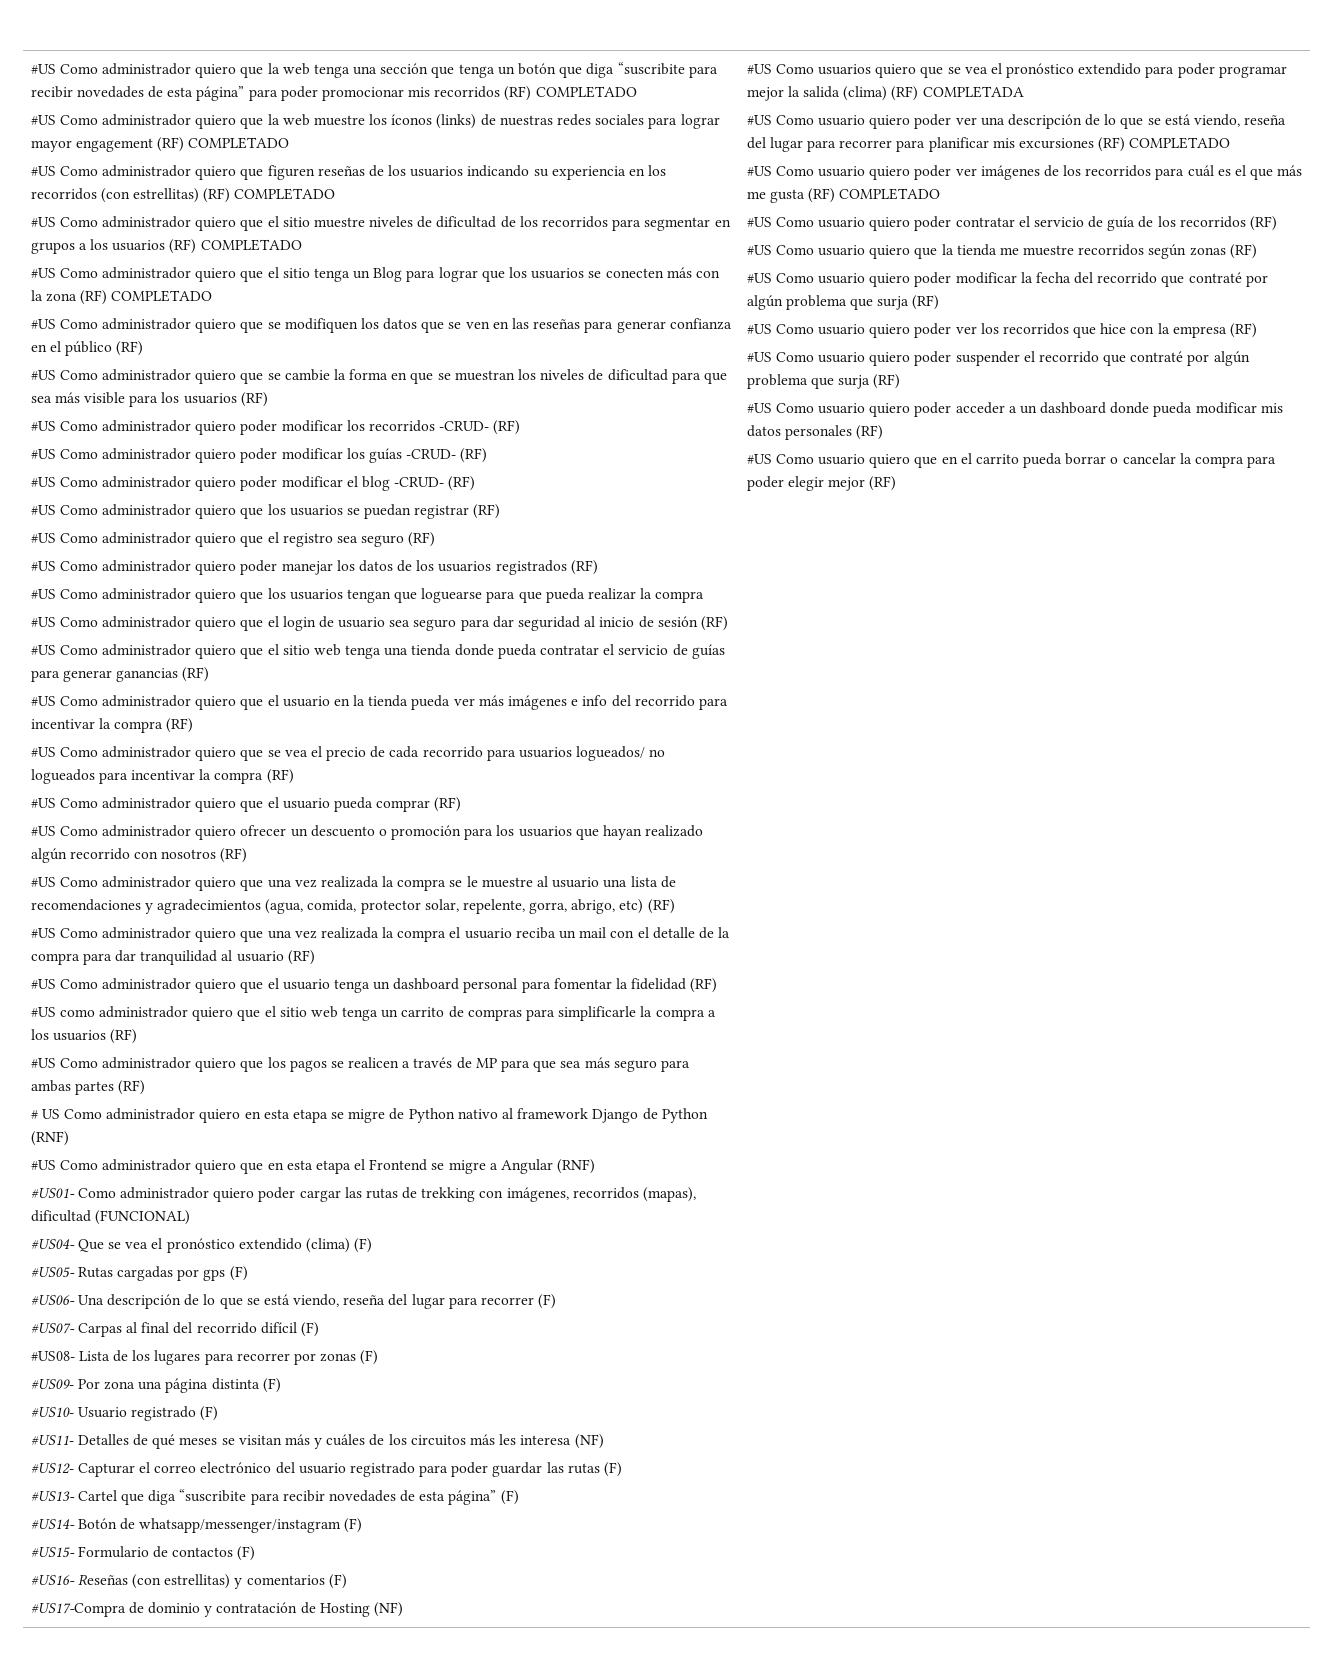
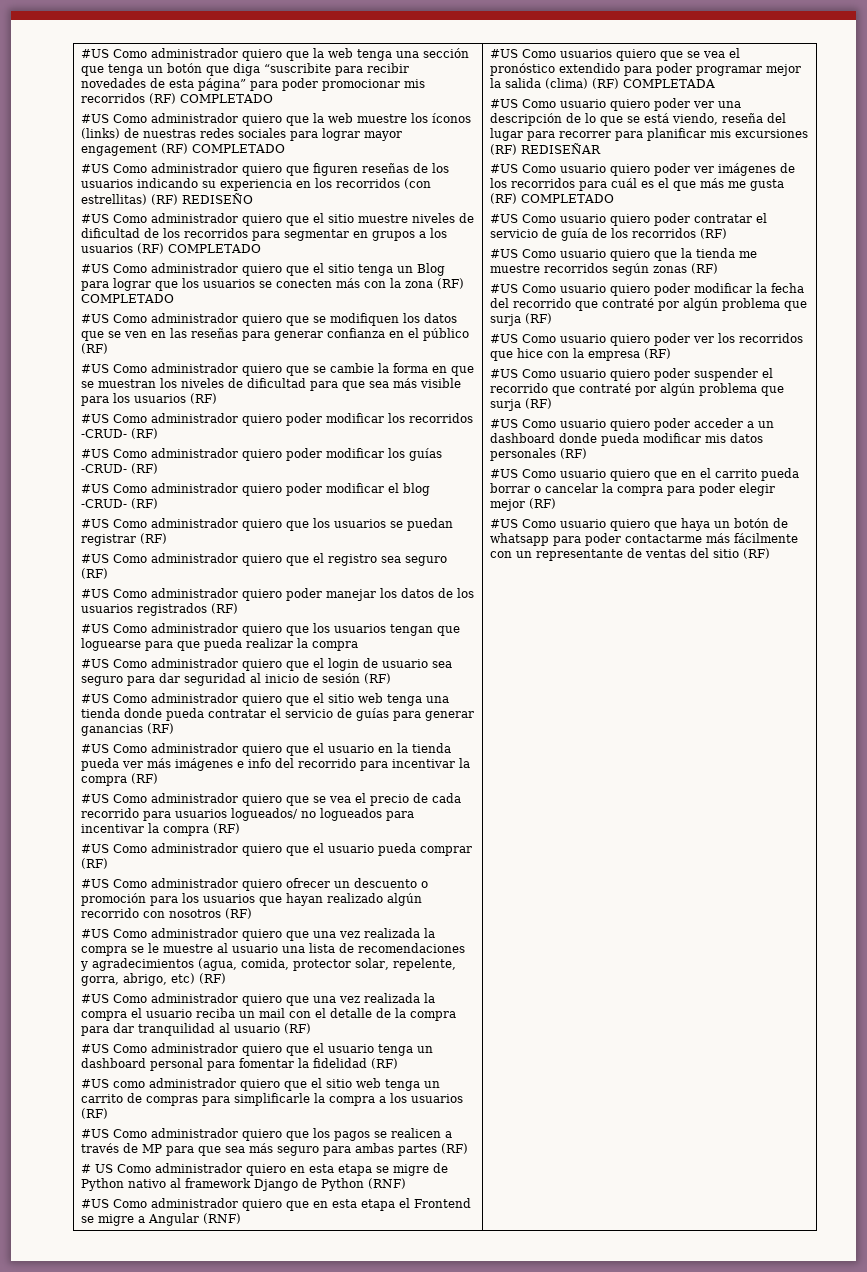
- #US Como administrador quiero que figuren reseñas de los usuarios indicando su experiencia en los recorridos (con estrellitas) (RF) COMPLETADO
+ #US Como administrador quiero que figuren reseñas de los usuarios indicando su experiencia en los recorridos (con estrellitas) (RF) REDISEÑO
- #US01- Como administrador quiero poder cargar las rutas de trekking con imágenes, recorridos (mapas), dificultad (FUNCIONAL)
- #US04- Que se vea el pronóstico extendido (clima) (F)
- #US05- Rutas cargadas por gps (F)
- #US06- Una descripción de lo que se está viendo, reseña del lugar para recorrer (F)
- #US07- Carpas al final del recorrido difícil (F)
- #US08- Lista de los lugares para recorrer por zonas (F)
- #US09- Por zona una página distinta (F)
- #US10- Usuario registrado (F)
- #US11- Detalles de qué meses se visitan más y cuáles de los circuitos más les interesa (NF)
- #US12- Capturar el correo electrónico del usuario registrado para poder guardar las rutas (F)
- #US13- Cartel que diga “suscribite para recibir novedades de esta página” (F)
- #US14- Botón de whatsapp/messenger/instagram (F)
- #US15- Formulario de contactos (F)
- #US16- Reseñas (con estrellitas) y comentarios (F)
- #US17-Compra de dominio y contratación de Hosting (NF)
- #US Como usuario quiero poder ver una descripción de lo que se está viendo, reseña del lugar para recorrer para planificar mis excursiones (RF) COMPLETADO
+ #US Como usuario quiero poder ver una descripción de lo que se está viendo, reseña del lugar para recorrer para planificar mis excursiones (RF) REDISEÑAR
+ #US Como usuario quiero que haya un botón de whatsapp para poder contactarme más fácilmente con un representante de ventas del sitio (RF)

